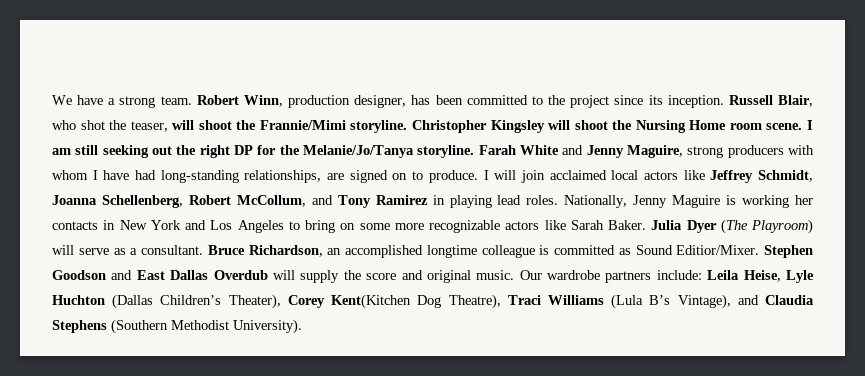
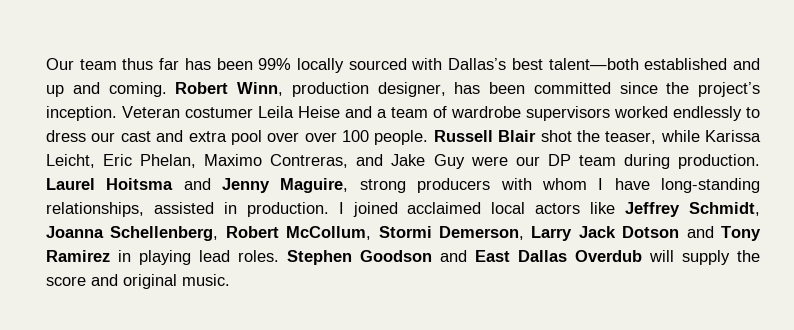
- We have a strong team.
+ Our team thus far has been 99% locally sourced with Dallas’s best talent—both established and up and coming.
- Robert Winn, production designer, has been committed to the project since its inception. Russell Blair, who shot the teaser, will shoot the Frannie/Mimi storyline. Christopher Kingsley will shoot the Nursing Home room scene. I am still seeking out the right DP for the Melanie/Jo/Tanya storyline. Farah White and Jenny Maguire, strong producers with whom I have had long-standing relationships, are signed on to produce. I will join acclaimed local actors like Jeffrey Schmidt, Joanna Schellenberg, Robert McCollum, and Tony Ramirez in playing lead roles.
+ Robert Winn, production designer, has been committed since the project’s inception. Veteran costumer Leila Heise and a team of wardrobe supervisors worked endlessly to dress our cast and extra pool over over 100 people. Russell Blair shot the teaser, while Karissa Leicht, Eric Phelan, Maximo Contreras, and Jake Guy were our DP team during production. Laurel Hoitsma and Jenny Maguire, strong producers with whom I have long-standing relationships, assisted in production. I joined acclaimed local actors like Jeffrey Schmidt, Joanna Schellenberg, Robert McCollum, Stormi Demerson, Larry Jack Dotson and Tony Ramirez in playing lead roles.
- Nationally, Jenny Maguire is working her contacts in New York and Los Angeles to bring on some more recognizable actors like Sarah Baker. Julia Dyer (The Playroom) will serve as a consultant. Bruce Richardson, an accomplished longtime colleague is committed as Sound Editior/Mixer.
- Our wardrobe partners include: Leila Heise, Lyle Huchton (Dallas Children’s Theater), Corey Kent(Kitchen Dog Theatre), Traci Williams (Lula B’s Vintage), and Claudia Stephens (Southern Methodist University).

